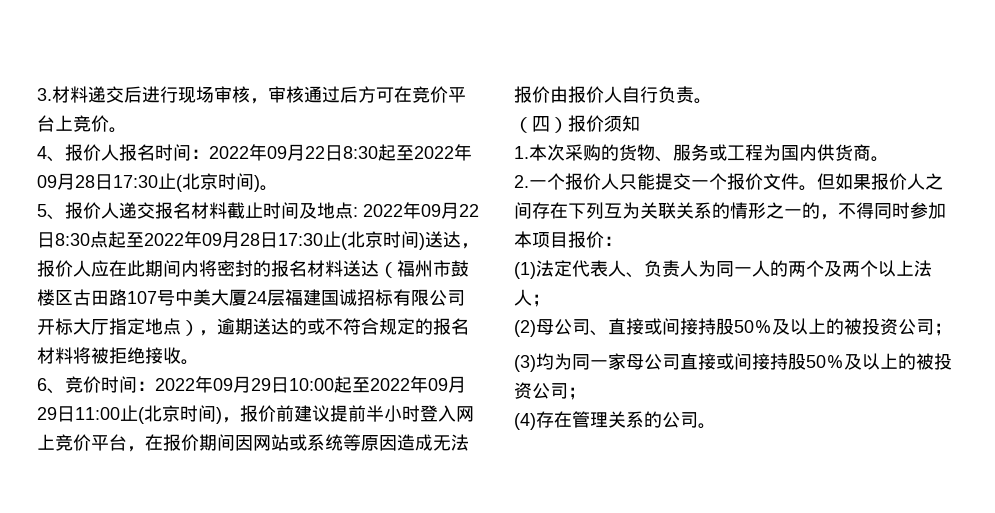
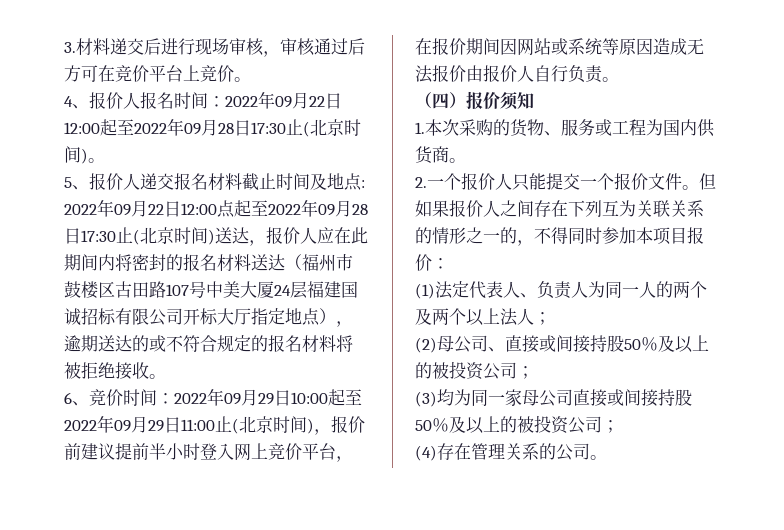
- 4、报价人报名时间：2022年09月22日8:30起至2022年09月28日17:30止(北京时间)。
+ 4、报价人报名时间：2022年09月22日12:00起至2022年09月28日17:30止(北京时间)。
- 2022年09月22日8:30点起至2022年09月28日17:30止(北京时间)送达，报价人应在此期间内将密封的报名材料送达（福州市鼓楼区古田路107号中美大厦24层福建国诚招标有限公司开标大厅指定地点），逾期送达的或不符合规定的报名材料将被拒绝接收。
+ 2022年09月22日12:00点起至2022年09月28日17:30止(北京时间)送达，报价人应在此期间内将密封的报名材料送达（福州市鼓楼区古田路107号中美大厦24层福建国诚招标有限公司开标大厅指定地点），逾期送达的或不符合规定的报名材料将被拒绝接收。

